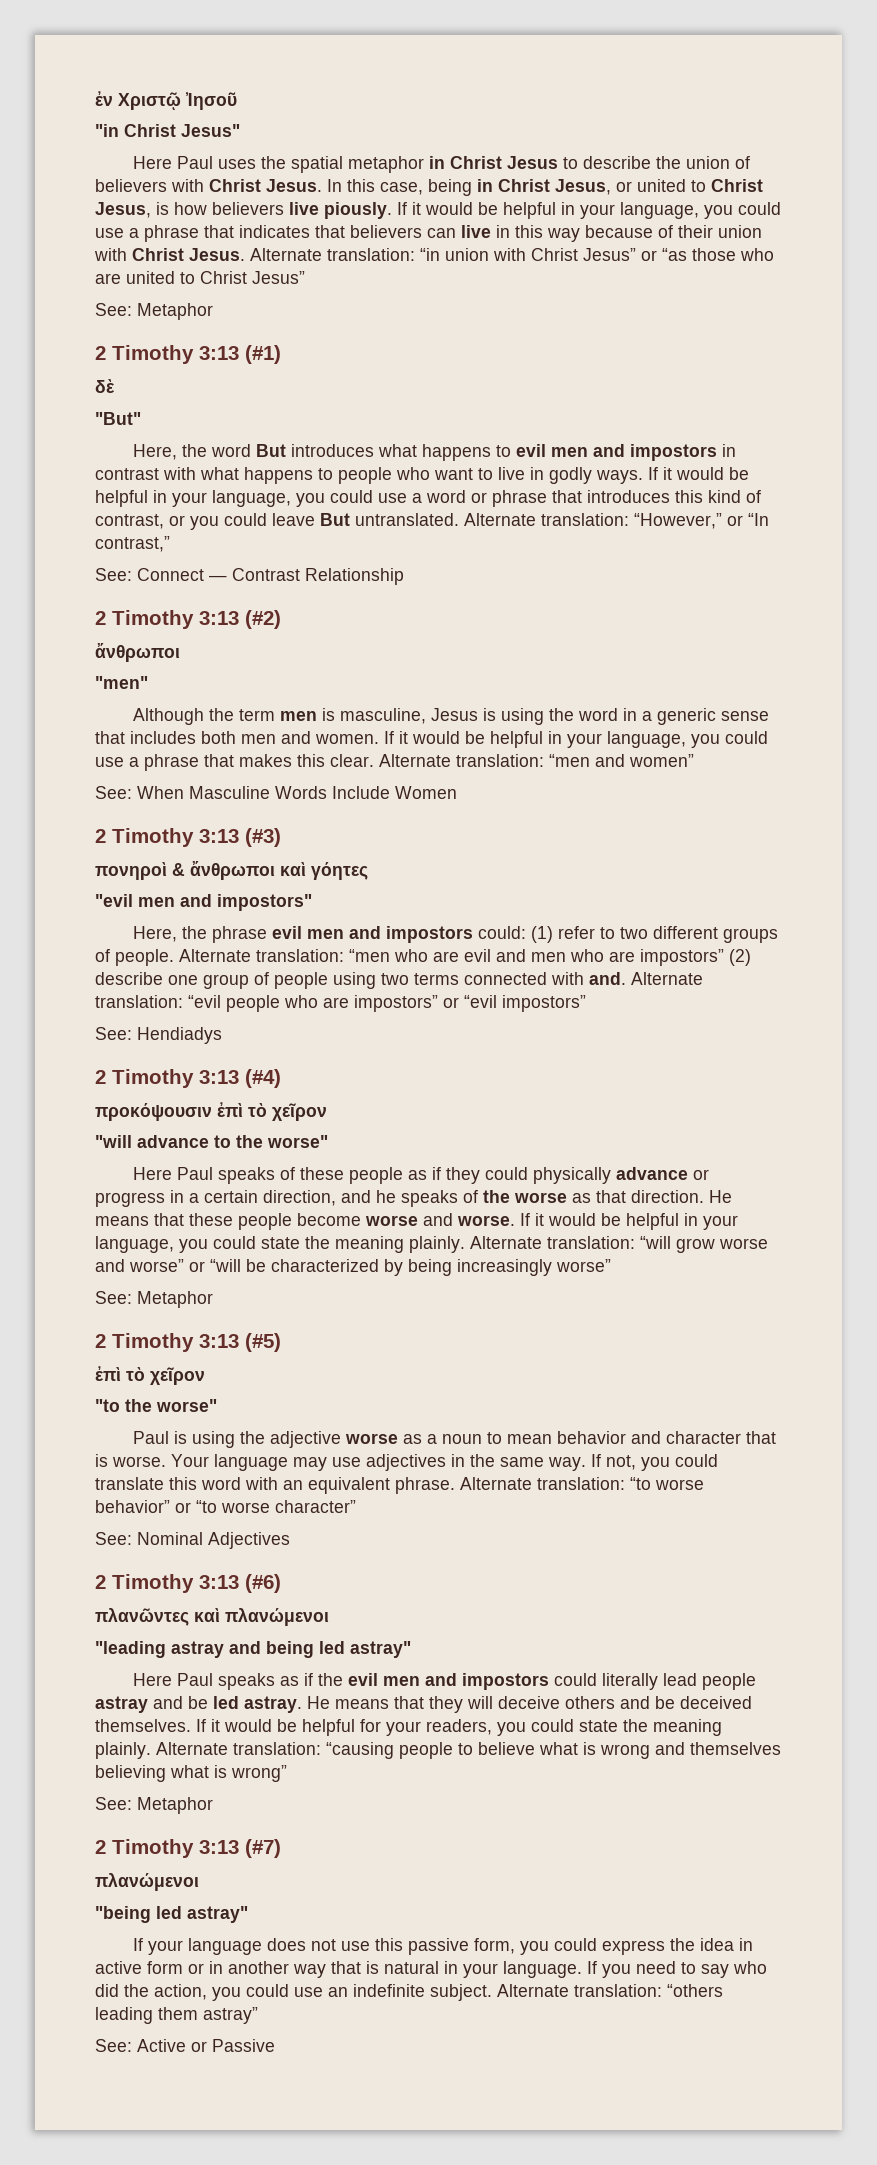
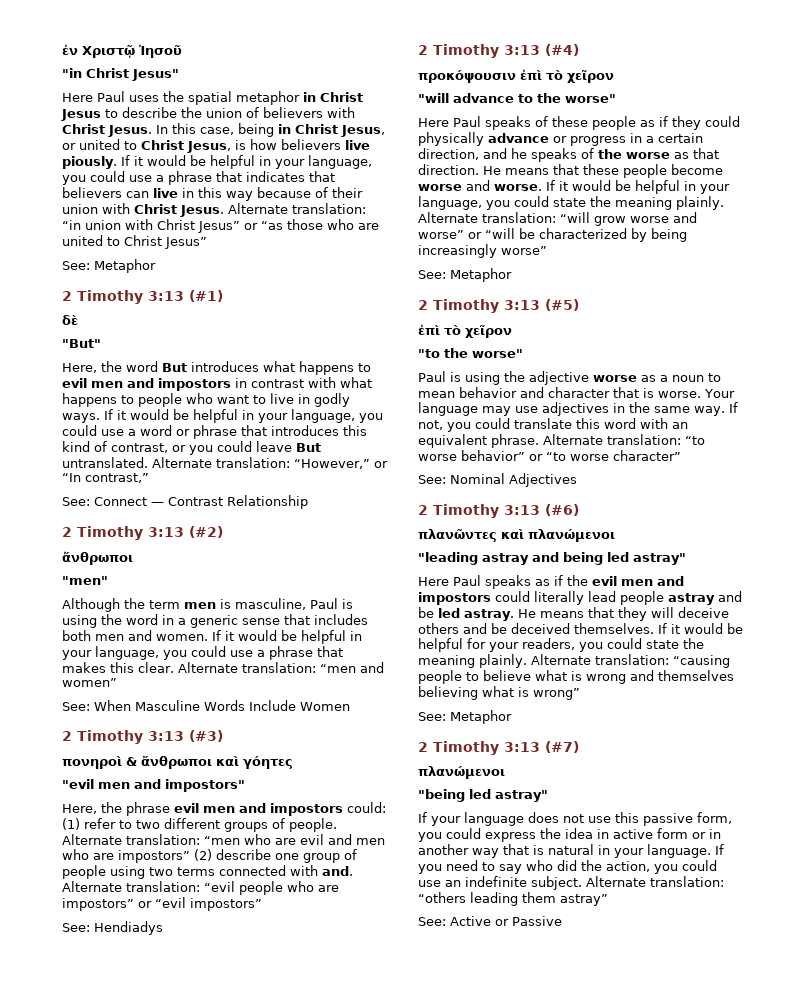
- Although the term men is masculine, Jesus is using the word in a generic sense that includes both men and women.
+ Although the term men is masculine, Paul is using the word in a generic sense that includes both men and women.

